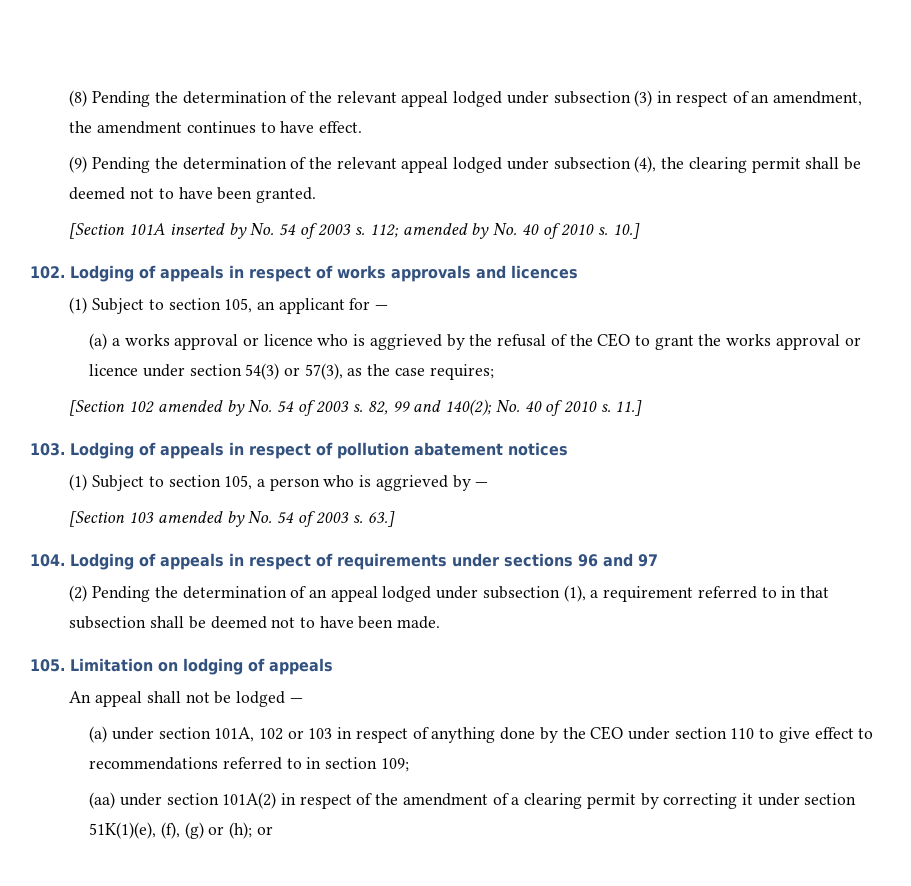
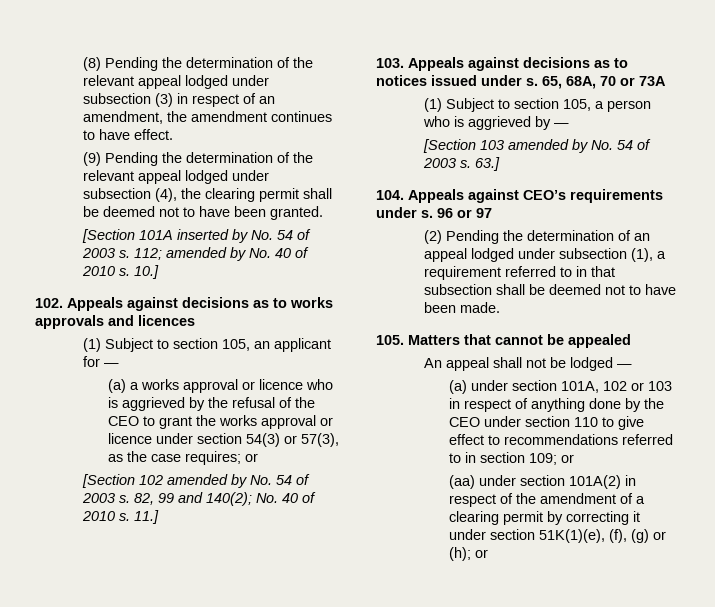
- 102. Lodging of appeals in respect of works approvals and licences
+ 102. Appeals against decisions as to works approvals and licences
- (a) a works approval or licence who is aggrieved by the refusal of the CEO to grant the works approval or licence under section 54(3) or 57(3), as the case requires;
+ (a) a works approval or licence who is aggrieved by the refusal of the CEO to grant the works approval or licence under section 54(3) or 57(3), as the case requires; or
- 103. Lodging of appeals in respect of pollution abatement notices
+ 103. Appeals against decisions as to notices issued under s. 65, 68A, 70 or 73A
- 104. Lodging of appeals in respect of requirements under sections 96 and 97
+ 104. Appeals against CEO’s requirements under s. 96 or 97
- 105. Limitation on lodging of appeals
+ 105. Matters that cannot be appealed
- (a) under section 101A, 102 or 103 in respect of anything done by the CEO under section 110 to give effect to recommendations referred to in section 109;
+ (a) under section 101A, 102 or 103 in respect of anything done by the CEO under section 110 to give effect to recommendations referred to in section 109; or

